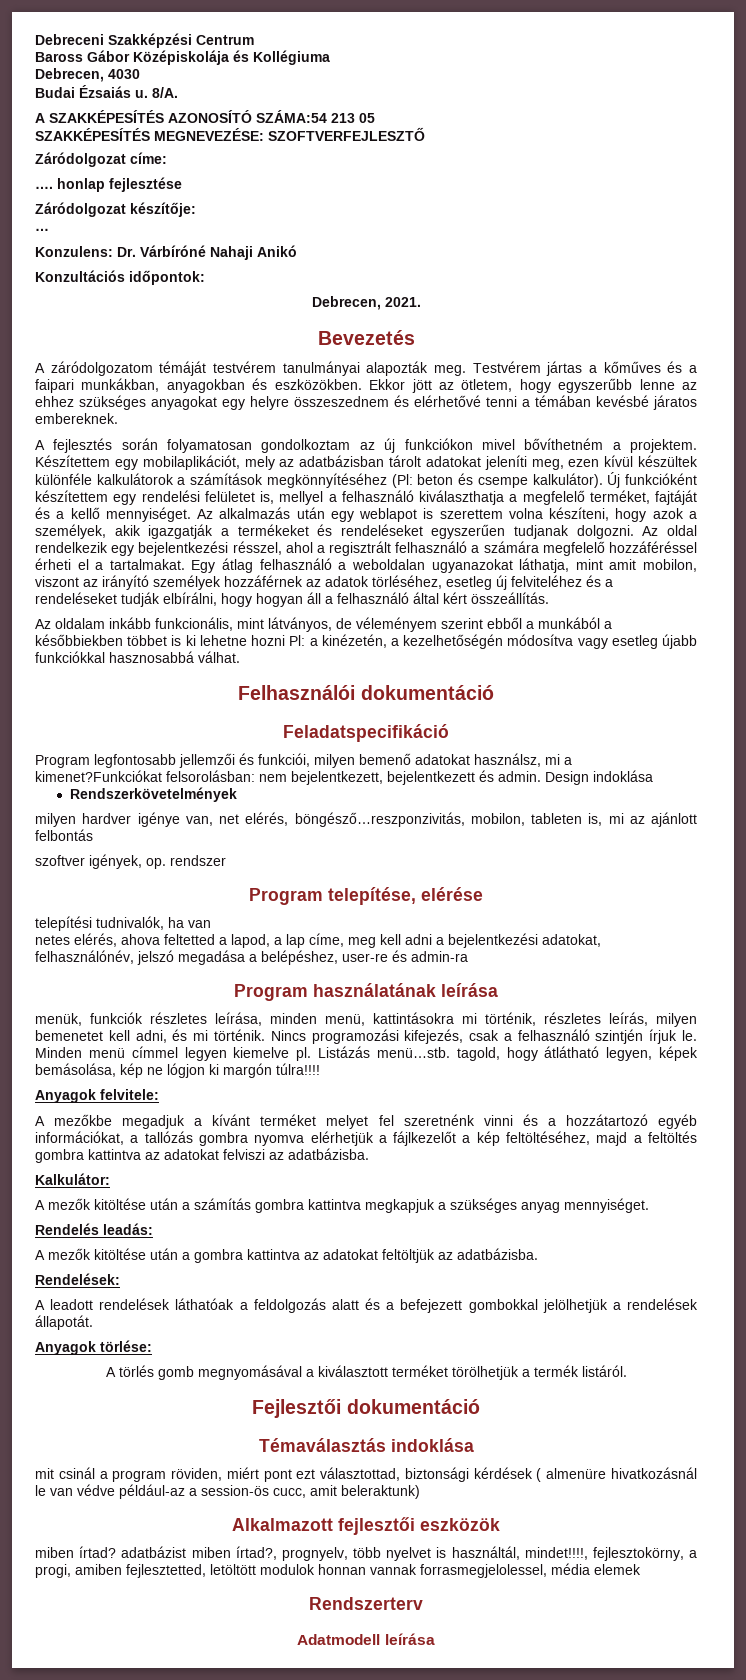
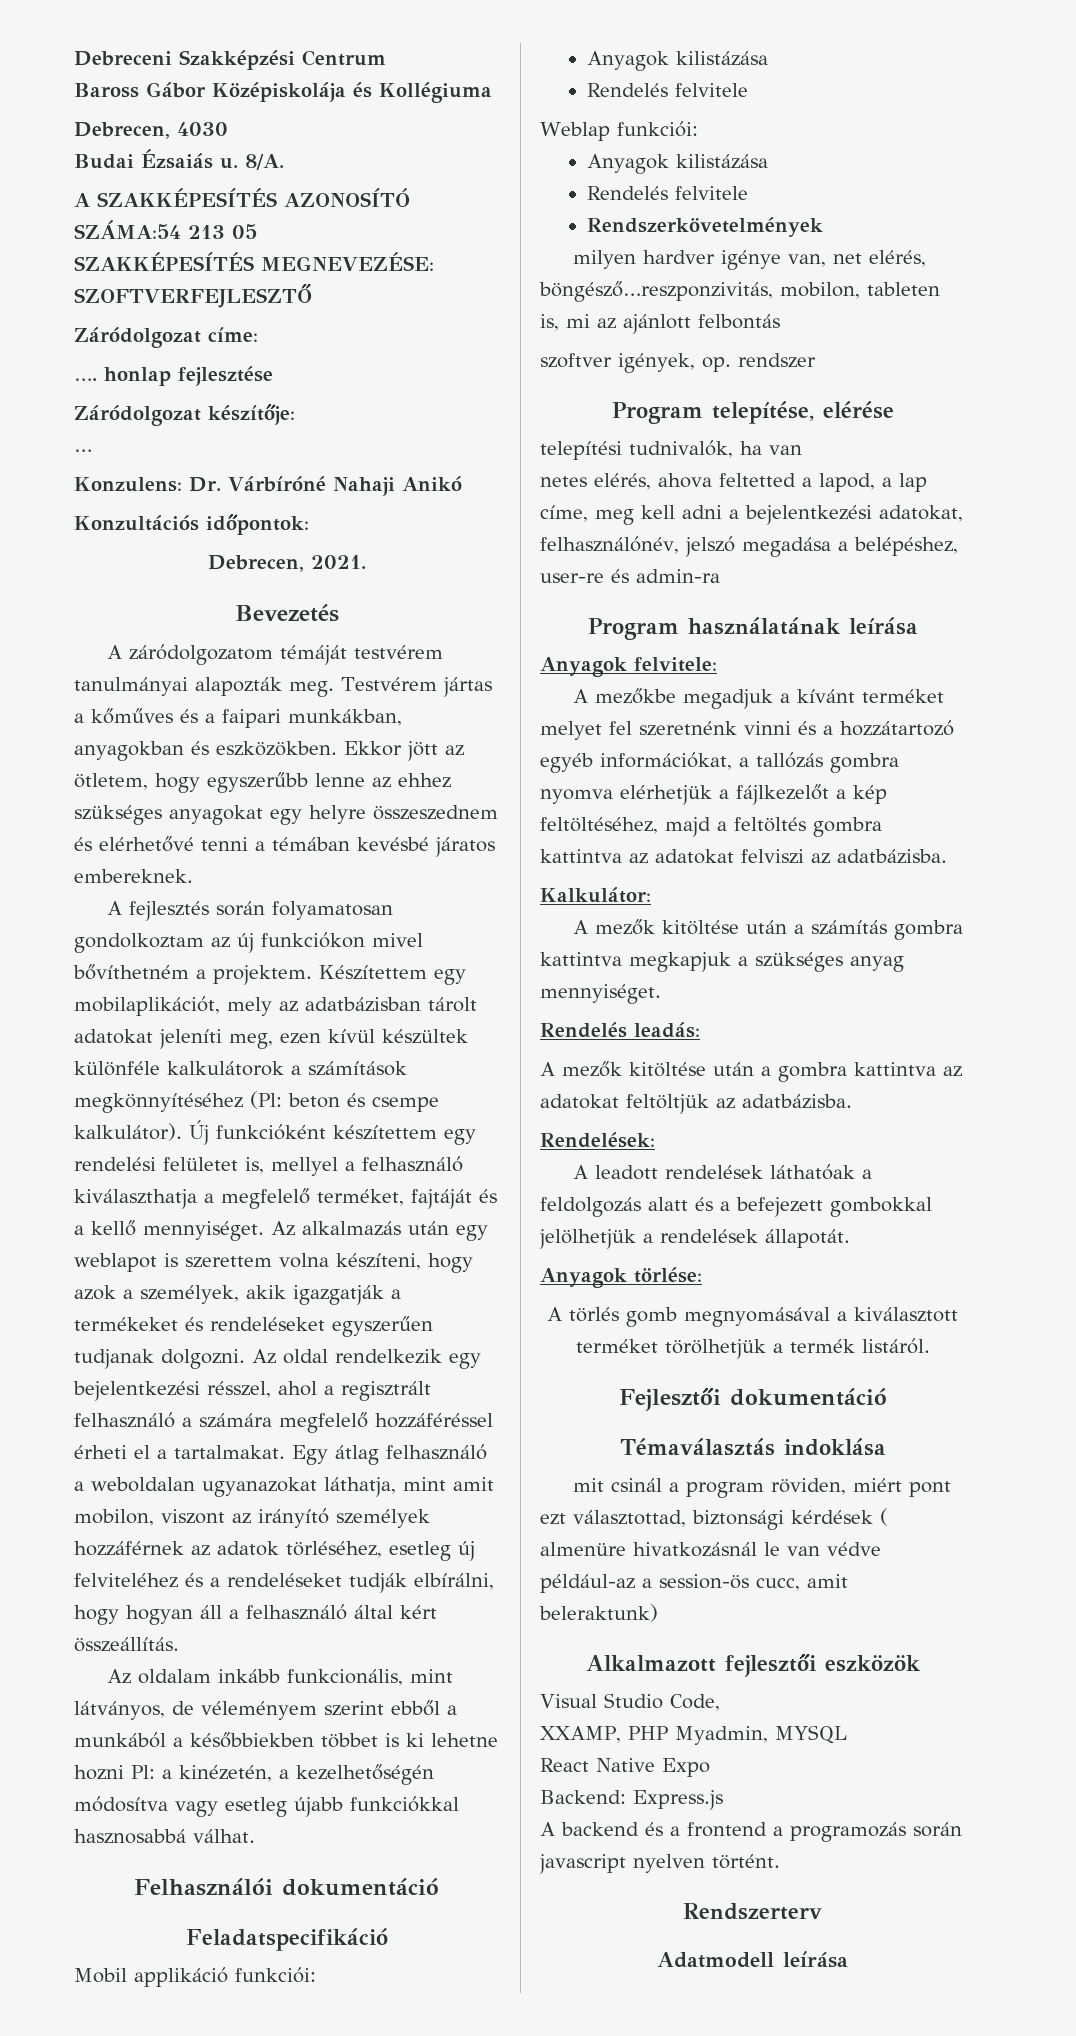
- Program legfontosabb jellemzői és funkciói, milyen bemenő adatokat használsz, mi a kimenet?Funkciókat felsorolásban: nem bejelentkezett, bejelentkezett és admin. Design indoklása
+ Mobil applikáció funkciói:
+ Anyagok kilistázása
+ Rendelés felvitele
+ Weblap funkciói:
+ Anyagok kilistázása
+ Rendelés felvitele
- menük, funkciók részletes leírása, minden menü, kattintásokra mi történik, részletes leírás, milyen bemenetet kell adni, és mi történik. Nincs programozási kifejezés, csak a felhasználó szintjén írjuk le. Minden menü címmel legyen kiemelve pl. Listázás menü…stb. tagold, hogy átlátható legyen, képek bemásolása, kép ne lógjon ki margón túlra!!!!
- miben írtad? adatbázist miben írtad?, prognyelv, több nyelvet is használtál, mindet!!!!, fejlesztokörny, a progi, amiben fejlesztetted, letöltött modulok honnan vannak forrasmegjelolessel, média elemek
+ Visual Studio Code,
+ XXAMP, PHP Myadmin, MYSQL
+ React Native Expo
+ Backend: Express.js
+ A backend és a frontend a programozás során javascript nyelven történt.

